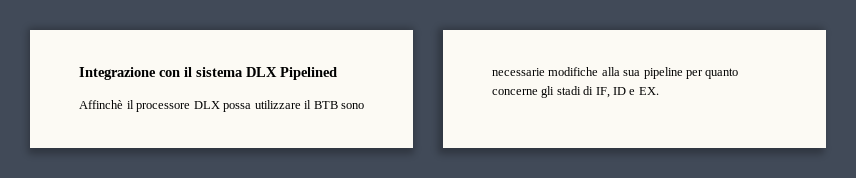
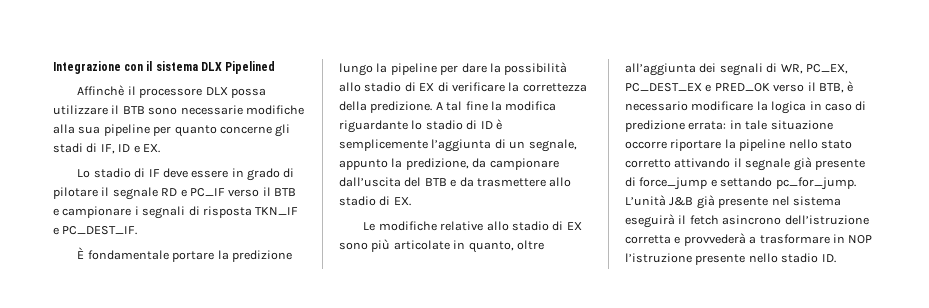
+ Lo stadio di IF deve essere in grado di pilotare il segnale RD e PC_IF verso il BTB e campionare i segnali di risposta TKN_IF e PC_DEST_IF.
+ È fondamentale portare la predizione lungo la pipeline per dare la possibilità allo stadio di EX di verificare la correttezza della predizione. A tal fine la modifica riguardante lo stadio di ID è semplicemente l’aggiunta di un segnale, appunto la predizione, da campionare dall’uscita del BTB e da trasmettere allo stadio di EX.
+ Le modifiche relative allo stadio di EX sono più articolate in quanto, oltre all’aggiunta dei segnali di WR, PC_EX, PC_DEST_EX e PRED_OK verso il BTB, è necessario modificare la logica in caso di predizione errata: in tale situazione occorre riportare la pipeline nello stato corretto attivando il segnale già presente di force_jump e settando pc_for_jump. L’unità J&B già presente nel sistema eseguirà il fetch asincrono dell’istruzione corretta e provvederà a trasformare in NOP l’istruzione presente nello stadio ID.

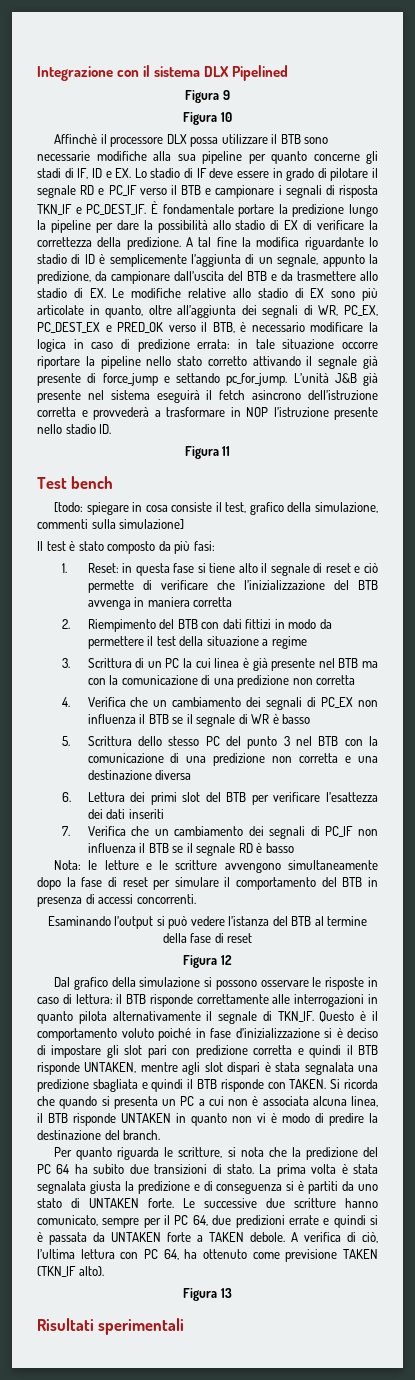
+ Figura 9
+ Figura 10
- Affinchè il processore DLX possa utilizzare il BTB sono necessarie modifiche alla sua pipeline per quanto concerne gli stadi di IF, ID e EX.
- Lo stadio di IF deve essere in grado di pilotare il segnale RD e PC_IF verso il BTB e campionare i segnali di risposta TKN_IF e PC_DEST_IF.
- È fondamentale portare la predizione lungo la pipeline per dare la possibilità allo stadio di EX di verificare la correttezza della predizione.
+ Affinchè il processore DLX possa utilizzare il BTB sono necessarie modifiche alla sua pipeline per quanto concerne gli stadi di IF, ID e EX. Lo stadio di IF deve essere in grado di pilotare il segnale RD e PC_IF verso il BTB e campionare i segnali di risposta TKN_IF e PC_DEST_IF. È fondamentale portare la predizione lungo la pipeline per dare la possibilità allo stadio di EX di verificare la correttezza della predizione.
- A tal fine la modifica riguardante lo stadio di ID è semplicemente l’aggiunta di un segnale, appunto la predizione, da campionare dall’uscita del BTB e da trasmettere allo stadio di EX.
- Le modifiche relative allo stadio di EX sono più articolate in quanto, oltre all’aggiunta dei segnali di WR, PC_EX, PC_DEST_EX e PRED_OK verso il BTB, è necessario modificare la logica in caso di predizione errata:
+ A tal fine la modifica riguardante lo stadio di ID è semplicemente l’aggiunta di un segnale, appunto la predizione, da campionare dall’uscita del BTB e da trasmettere allo stadio di EX. Le modifiche relative allo stadio di EX sono più articolate in quanto, oltre all’aggiunta dei segnali di WR, PC_EX, PC_DEST_EX e PRED_OK verso il BTB, è necessario modificare la logica in caso di predizione errata:
+ Figura 11
+ Test bench
+ [todo: spiegare in cosa consiste il test, grafico della simulazione, commenti sulla simulazione]
+ Il test è stato composto da più fasi:
+ 1. Reset: in questa fase si tiene alto il segnale di reset e ciò permette di verificare che l’inizializzazione del BTB avvenga in maniera corretta
+ 2. Riempimento del BTB con dati fittizi in modo da permettere il test della situazione a regime
+ 3. Scrittura di un PC la cui linea è già presente nel BTB ma con la comunicazione di una predizione non corretta
+ 4. Verifica che un cambiamento dei segnali di PC_EX non influenza il BTB se il segnale di WR è basso
+ 5. Scrittura dello stesso PC del punto 3 nel BTB con la comunicazione di una predizione non corretta e una destinazione diversa
+ 6. Lettura dei primi slot del BTB per verificare l’esattezza dei dati inseriti
+ 7. Verifica che un cambiamento dei segnali di PC_IF non influenza il BTB se il segnale RD è basso
+ Nota: le letture e le scritture avvengono simultaneamente dopo la fase di reset per simulare il comportamento del BTB in presenza di accessi concorrenti.
+ Esaminando l’output si può vedere l’istanza del BTB al termine della fase di reset
+ Figura 12
+ Dal grafico della simulazione si possono osservare le risposte in caso di lettura: il BTB risponde correttamente alle interrogazioni in quanto pilota alternativamente il segnale di TKN_IF. Questo è il comportamento voluto poiché in fase d’inizializzazione si è deciso di impostare gli slot pari con predizione corretta e quindi il BTB risponde UNTAKEN, mentre agli slot dispari è stata segnalata una predizione sbagliata e quindi il BTB risponde con TAKEN. Si ricorda che quando si presenta un PC a cui non è associata alcuna linea, il BTB risponde UNTAKEN in quanto non vi è modo di predire la destinazione del branch.
+ Per quanto riguarda le scritture, si nota che la predizione del PC 64 ha subito due transizioni di stato. La prima volta è stata segnalata giusta la predizione e di conseguenza si è partiti da uno stato di UNTAKEN forte. Le successive due scritture hanno comunicato, sempre per il PC 64, due predizioni errate e quindi si è passata da UNTAKEN forte a TAKEN debole. A verifica di ciò, l’ultima lettura con PC 64, ha ottenuto come previsione TAKEN (TKN_IF alto).
+ Figura 13
+ Risultati sperimentali

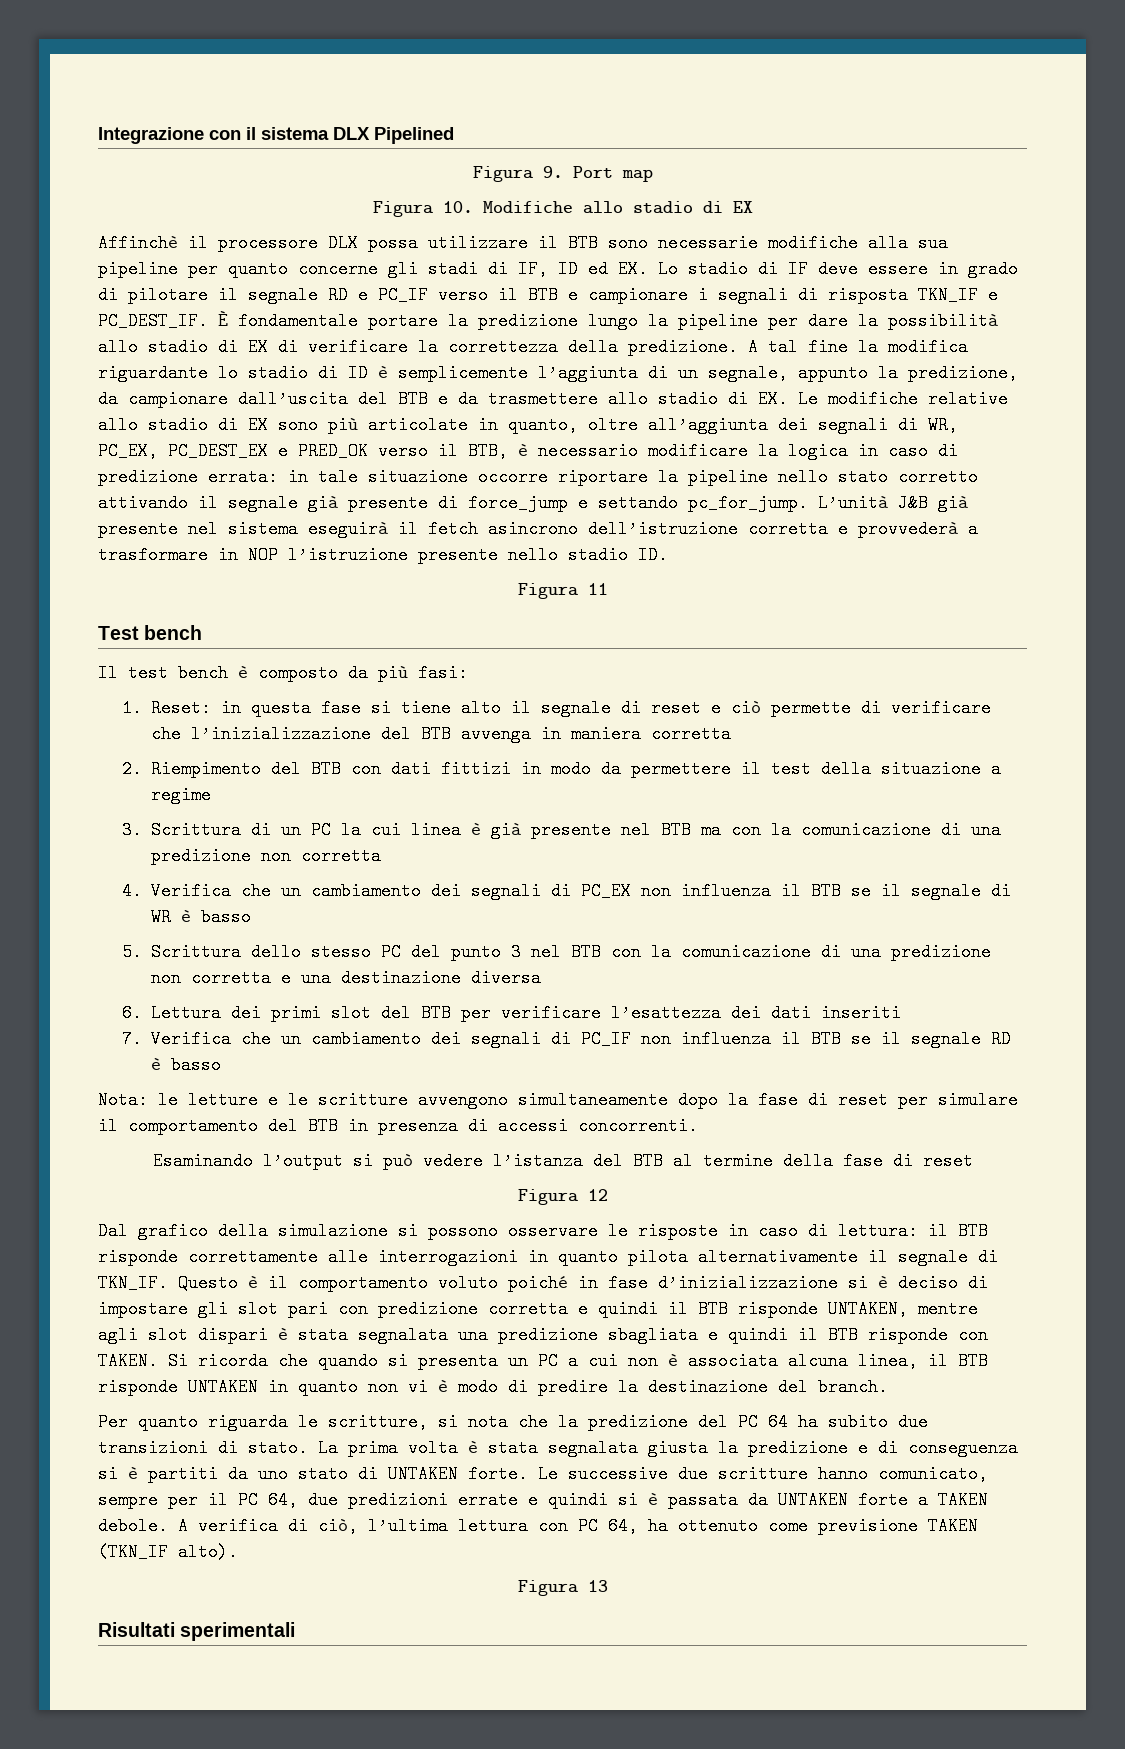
- Figura 9
- Figura 10
+ Figura 9. Port map
+ Figura 10. Modifiche allo stadio di EX
- Affinchè il processore DLX possa utilizzare il BTB sono necessarie modifiche alla sua pipeline per quanto concerne gli stadi di IF, ID e EX. Lo stadio di IF deve essere in grado di pilotare il segnale RD e PC_IF verso il BTB e campionare i segnali di risposta TKN_IF e PC_DEST_IF.
+ Affinchè il processore DLX possa utilizzare il BTB sono necessarie modifiche alla sua pipeline per quanto concerne gli stadi di IF, ID ed EX. Lo stadio di IF deve essere in grado di pilotare il segnale RD e PC_IF verso il BTB e campionare i segnali di risposta TKN_IF e PC_DEST_IF.
- [todo: spiegare in cosa consiste il test, grafico della simulazione, commenti sulla simulazione]
- Il test è stato composto da più fasi:
+ Il test bench è composto da più fasi:

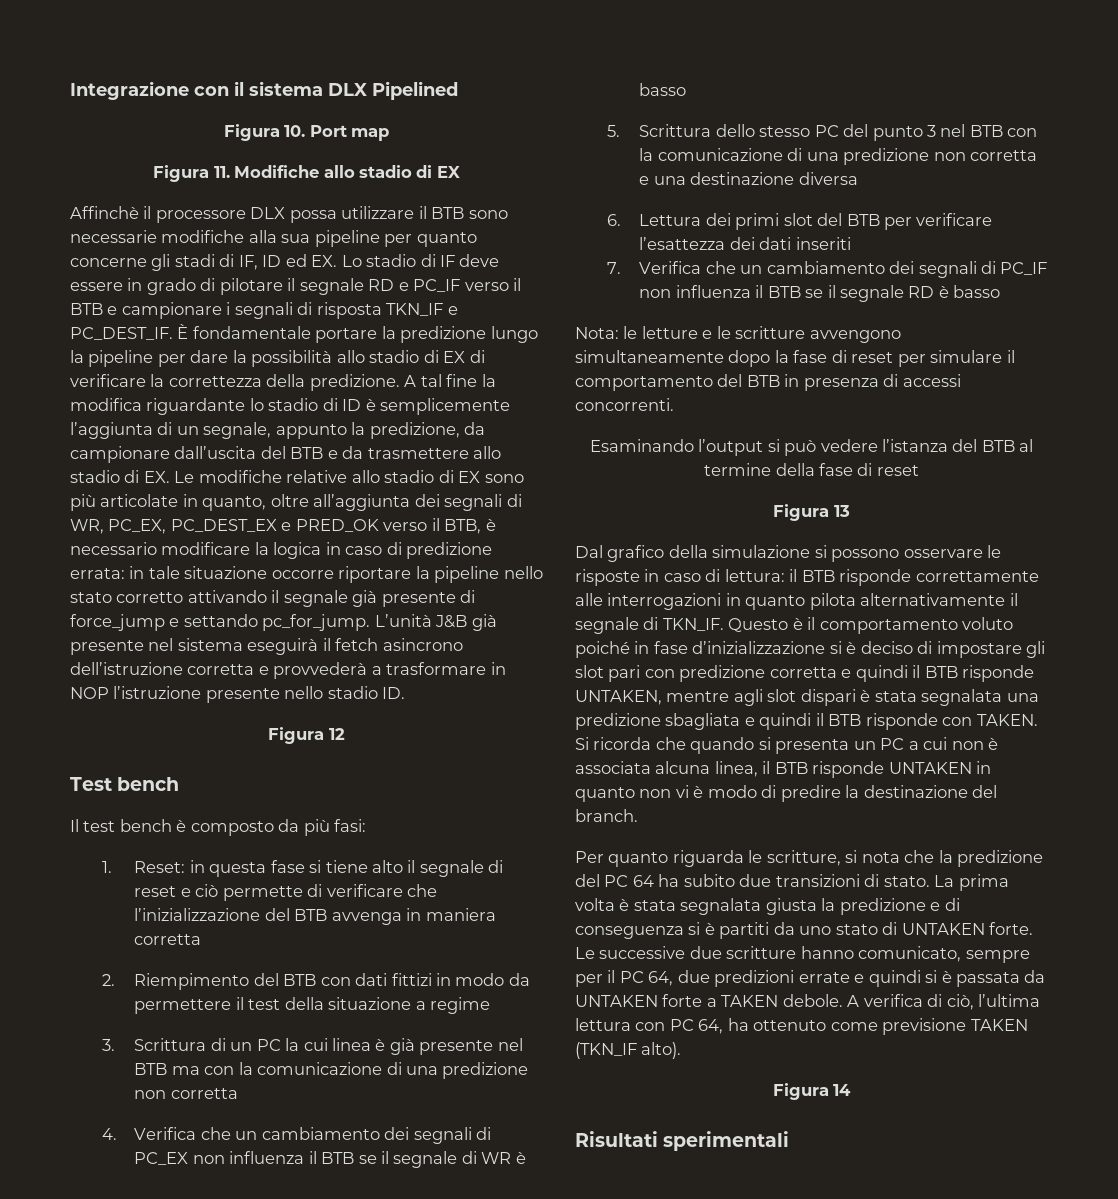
- Figura 9. Port map
+ Figura 10. Port map
- Figura 10. Modifiche allo stadio di EX
+ Figura 11. Modifiche allo stadio di EX
- Figura 11
+ Figura 12
- Figura 12
+ Figura 13
- Figura 13
+ Figura 14

